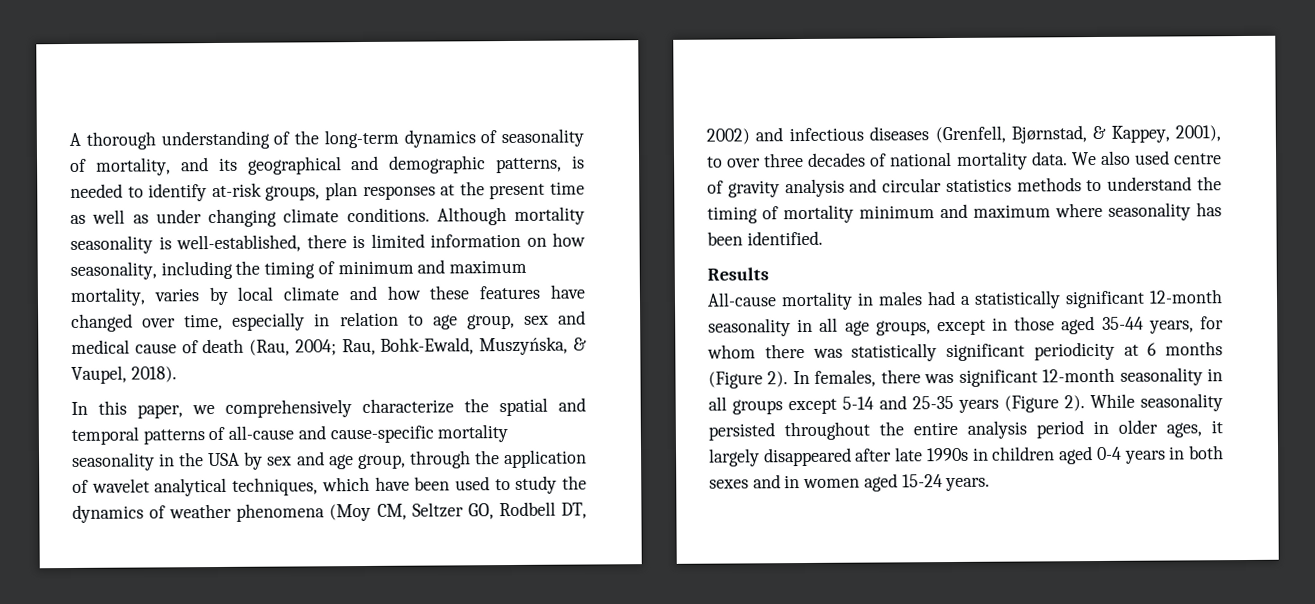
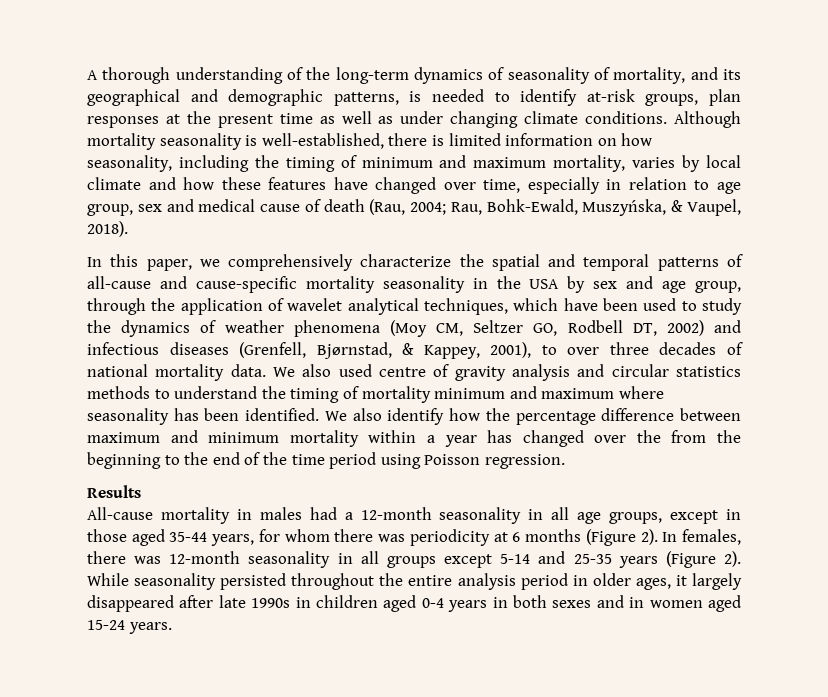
+ We also identify how the percentage difference between maximum and minimum mortality within a year has changed over the from the beginning to the end of the time period using Poisson regression.
- All-cause mortality in males had a statistically significant 12-month seasonality in all age groups, except in those aged 35-44 years, for whom there was statistically significant periodicity at 6 months (Figure 2).
+ All-cause mortality in males had a 12-month seasonality in all age groups, except in those aged 35-44 years, for whom there was periodicity at 6 months (Figure 2).
- In females, there was significant 12-month seasonality in all groups except 5-14 and 25-35 years (Figure 2).
+ In females, there was 12-month seasonality in all groups except 5-14 and 25-35 years (Figure 2).

